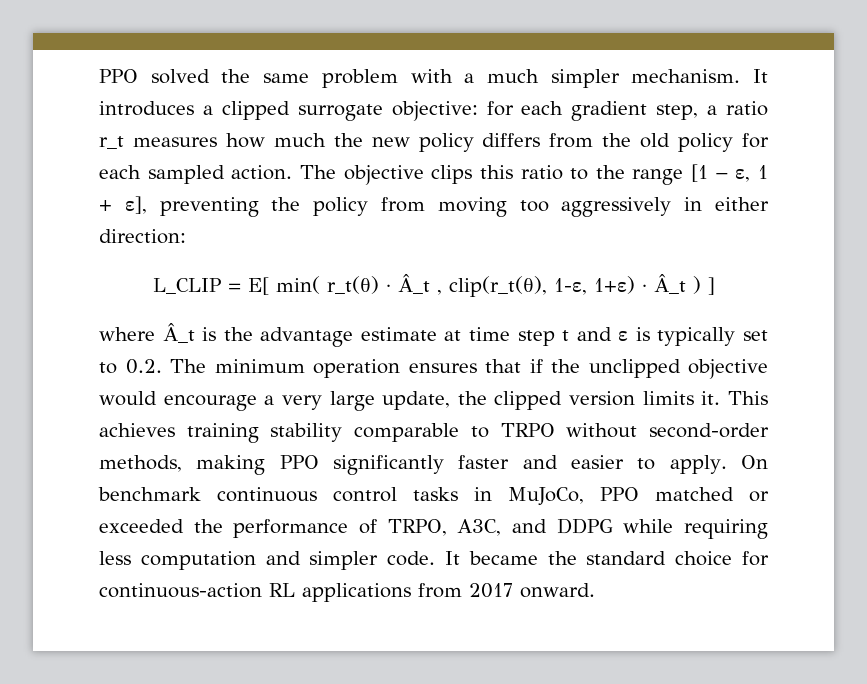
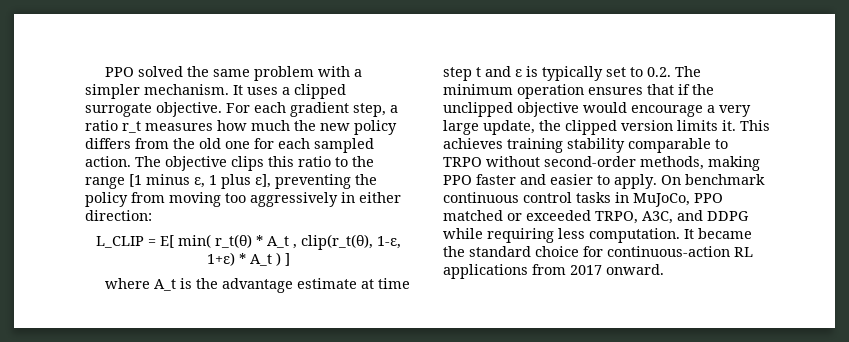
- PPO solved the same problem with a much simpler mechanism.
+ PPO solved the same problem with a simpler mechanism.
- It introduces a clipped surrogate objective: for each gradient step, a ratio r_t measures how much the new policy differs from the old policy for each sampled action.
+ It uses a clipped surrogate objective. For each gradient step, a ratio r_t measures how much the new policy differs from the old one for each sampled action.
- The objective clips this ratio to the range [1 − ε, 1 + ε], preventing the policy from moving too aggressively in either direction:
+ The objective clips this ratio to the range [1 minus ε, 1 plus ε], preventing the policy from moving too aggressively in either direction:
- L_CLIP = E[ min( r_t(θ) · Â_t , clip(r_t(θ), 1-ε, 1+ε) · Â_t ) ]
+ L_CLIP = E[ min( r_t(θ) * A_t , clip(r_t(θ), 1-ε, 1+ε) * A_t ) ]
- where Â_t is the advantage estimate at time step t and ε is typically set to 0.2. The minimum operation ensures that if the unclipped objective would encourage a very large update, the clipped version limits it.
+ where A_t is the advantage estimate at time step t and ε is typically set to 0.2. The minimum operation ensures that if the unclipped objective would encourage a very large update, the clipped version limits it.
- This achieves training stability comparable to TRPO without second-order methods, making PPO significantly faster and easier to apply.
+ This achieves training stability comparable to TRPO without second-order methods, making PPO faster and easier to apply.
- On benchmark continuous control tasks in MuJoCo, PPO matched or exceeded the performance of TRPO, A3C, and DDPG while requiring less computation and simpler code.
+ On benchmark continuous control tasks in MuJoCo, PPO matched or exceeded TRPO, A3C, and DDPG while requiring less computation.

